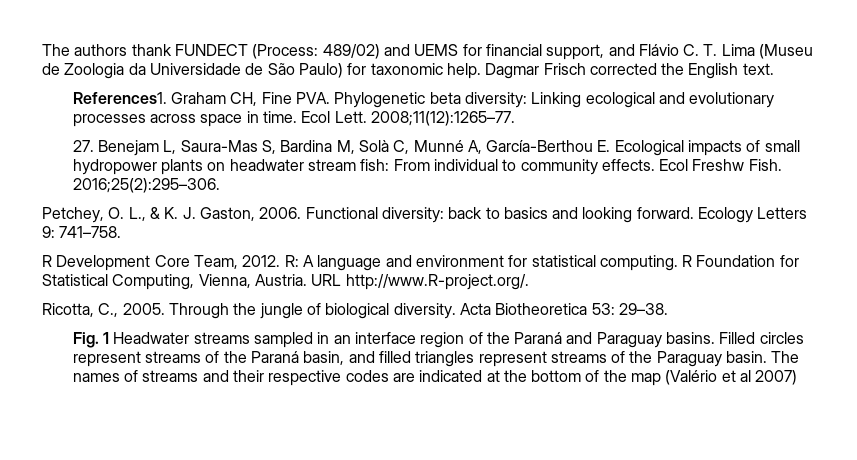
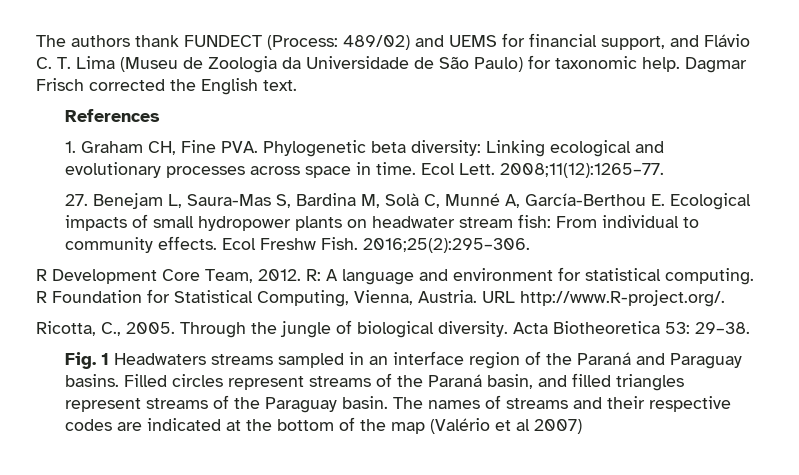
- References1. Graham CH, Fine PVA. Phylogenetic beta diversity: Linking ecological and evolutionary processes across space in time.
+ References
+ 1. Graham CH, Fine PVA. Phylogenetic beta diversity: Linking ecological and evolutionary processes across space in time.
- Petchey, O. L., & K. J. Gaston, 2006. Functional diversity: back to basics and looking forward. Ecology Letters 9: 741–758.
- Fig. 1 Headwater streams sampled in an interface region of the Paraná and Paraguay basins.
+ Fig. 1 Headwaters streams sampled in an interface region of the Paraná and Paraguay basins.

